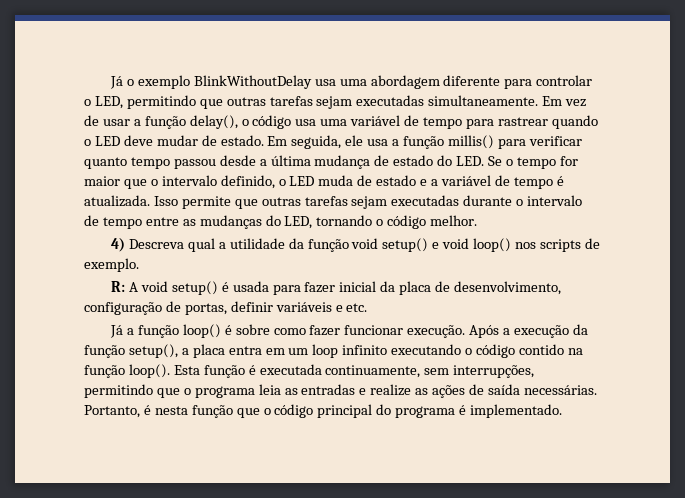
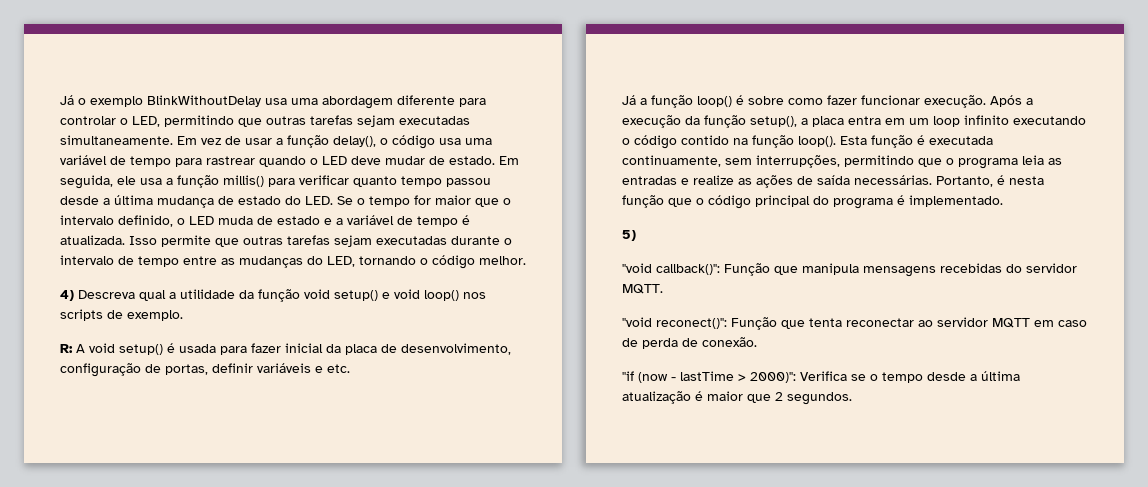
+ 5)
+ "void callback()": Função que manipula mensagens recebidas do servidor MQTT.
+ "void reconect()": Função que tenta reconectar ao servidor MQTT em caso de perda de conexão.
+ "if (now - lastTime > 2000)": Verifica se o tempo desde a última atualização é maior que 2 segundos.

